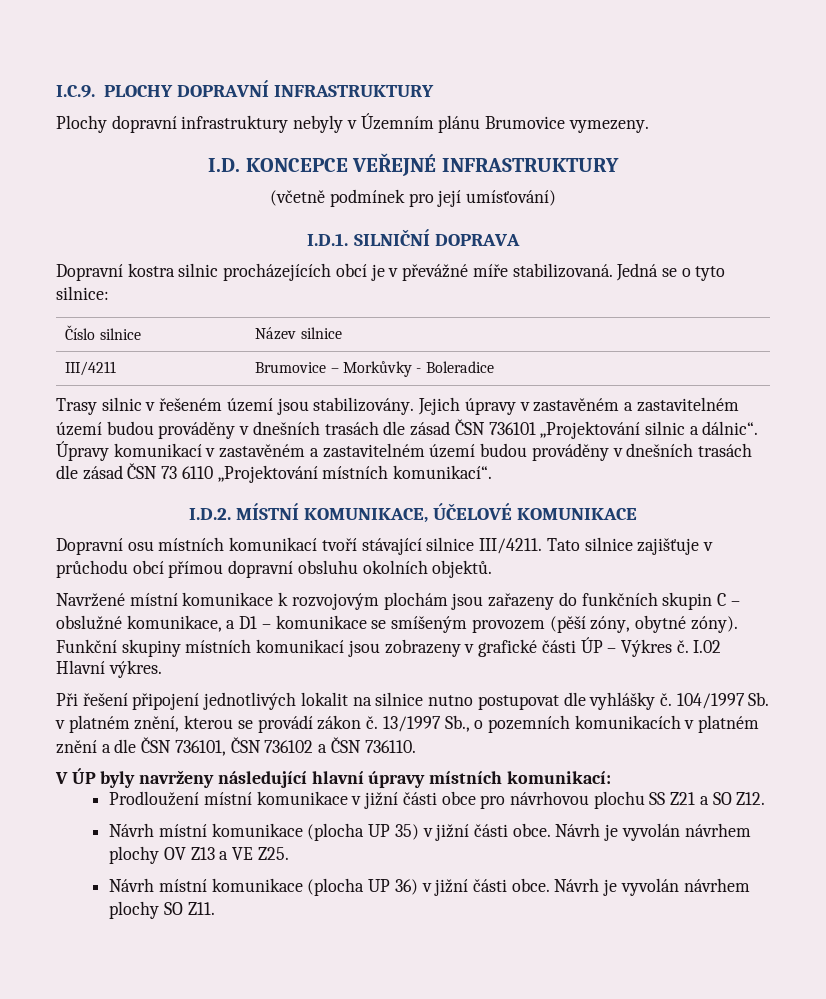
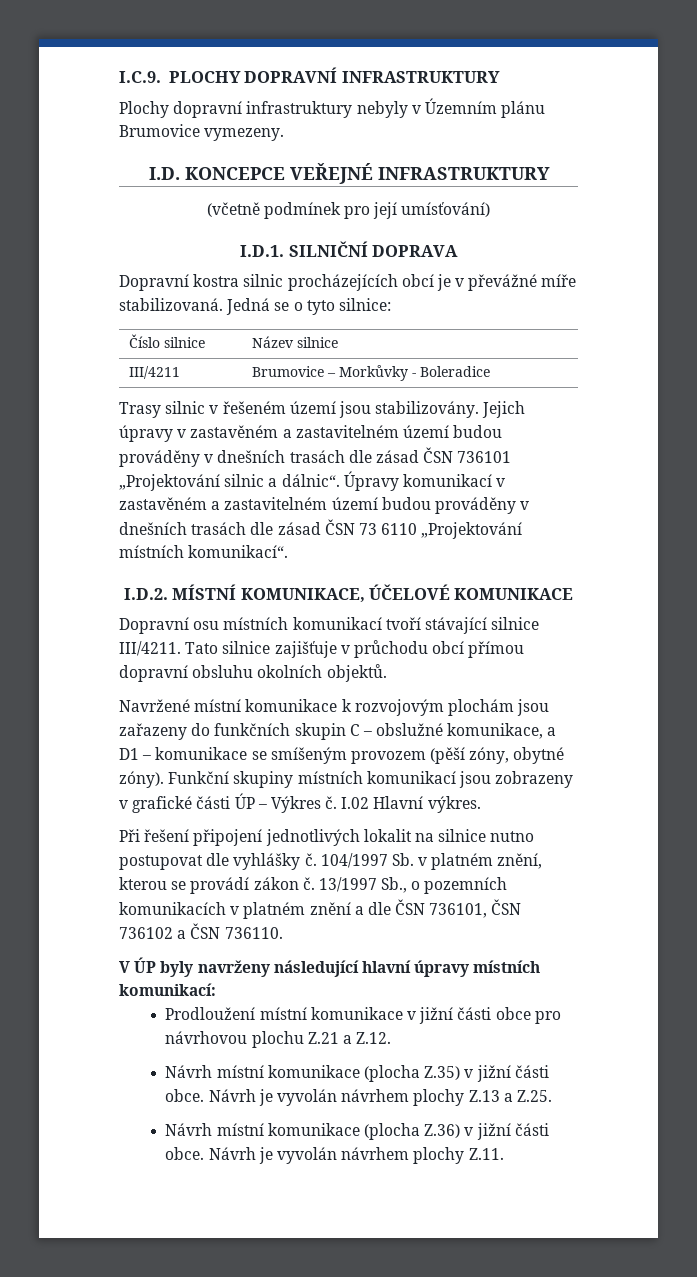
- Prodloužení místní komunikace v jižní části obce pro návrhovou plochu SS Z21 a SO Z12.
- Návrh místní komunikace (plocha UP 35) v jižní části obce. Návrh je vyvolán návrhem plochy OV Z13 a VE Z25.
- Návrh místní komunikace (plocha UP 36) v jižní části obce. Návrh je vyvolán návrhem plochy SO Z11.
+ Prodloužení místní komunikace v jižní části obce pro návrhovou plochu Z.21 a Z.12.
+ Návrh místní komunikace (plocha Z.35) v jižní části obce. Návrh je vyvolán návrhem plochy Z.13 a Z.25.
+ Návrh místní komunikace (plocha Z.36) v jižní části obce. Návrh je vyvolán návrhem plochy Z.11.

